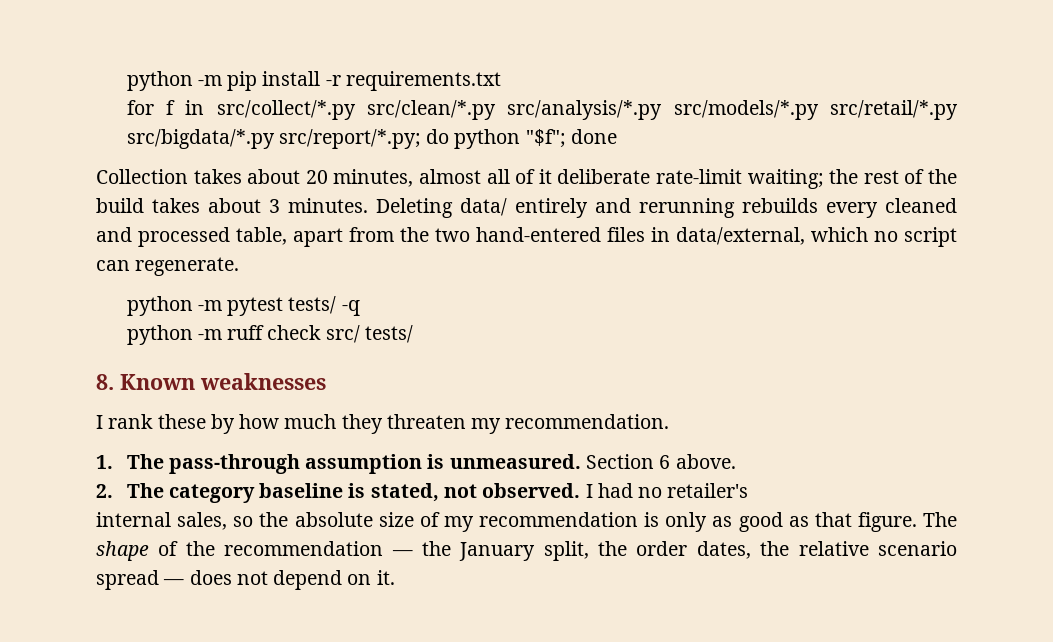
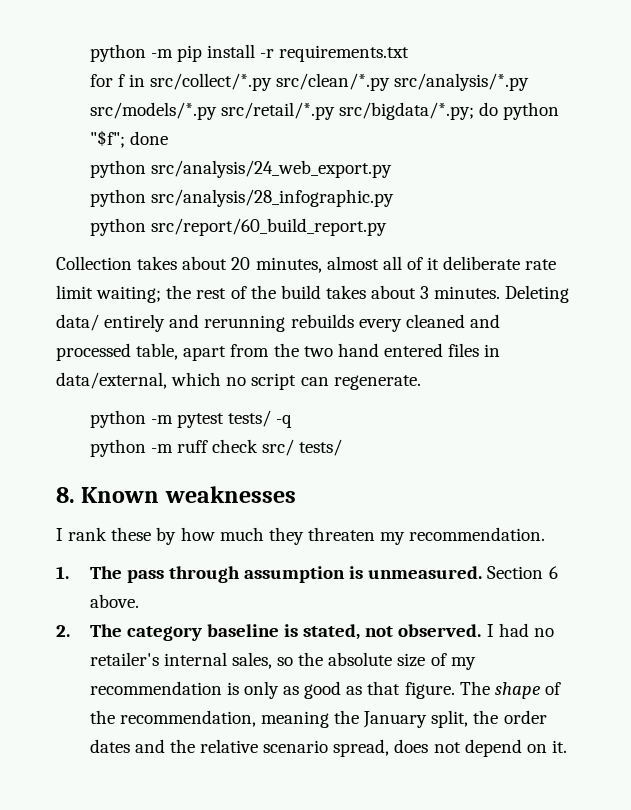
- for f in src/collect/*.py src/clean/*.py src/analysis/*.py src/models/*.py src/retail/*.py src/bigdata/*.py src/report/*.py; do python "$f"; done
+ for f in src/collect/*.py src/clean/*.py src/analysis/*.py src/models/*.py src/retail/*.py src/bigdata/*.py; do python "$f"; done
+ python src/analysis/24_web_export.py
+ python src/analysis/28_infographic.py
+ python src/report/60_build_report.py
- Collection takes about 20 minutes, almost all of it deliberate rate-limit waiting; the rest of the build takes about 3 minutes.
+ Collection takes about 20 minutes, almost all of it deliberate rate limit waiting; the rest of the build takes about 3 minutes.
- Deleting data/ entirely and rerunning rebuilds every cleaned and processed table, apart from the two hand-entered files in data/external, which no script can regenerate.
+ Deleting data/ entirely and rerunning rebuilds every cleaned and processed table, apart from the two hand entered files in data/external, which no script can regenerate.
- 1. The pass-through assumption is unmeasured.
+ 1. The pass through assumption is unmeasured.
- I had no retailer's
- internal sales, so the absolute size of my recommendation is only as good as that figure.
+ I had no retailer's internal sales, so the absolute size of my recommendation is only as good as that figure.
- The shape of the recommendation — the January split, the order dates, the relative scenario spread — does not depend on it.
+ The shape of the recommendation, meaning the January split, the order dates and the relative scenario spread, does not depend on it.

